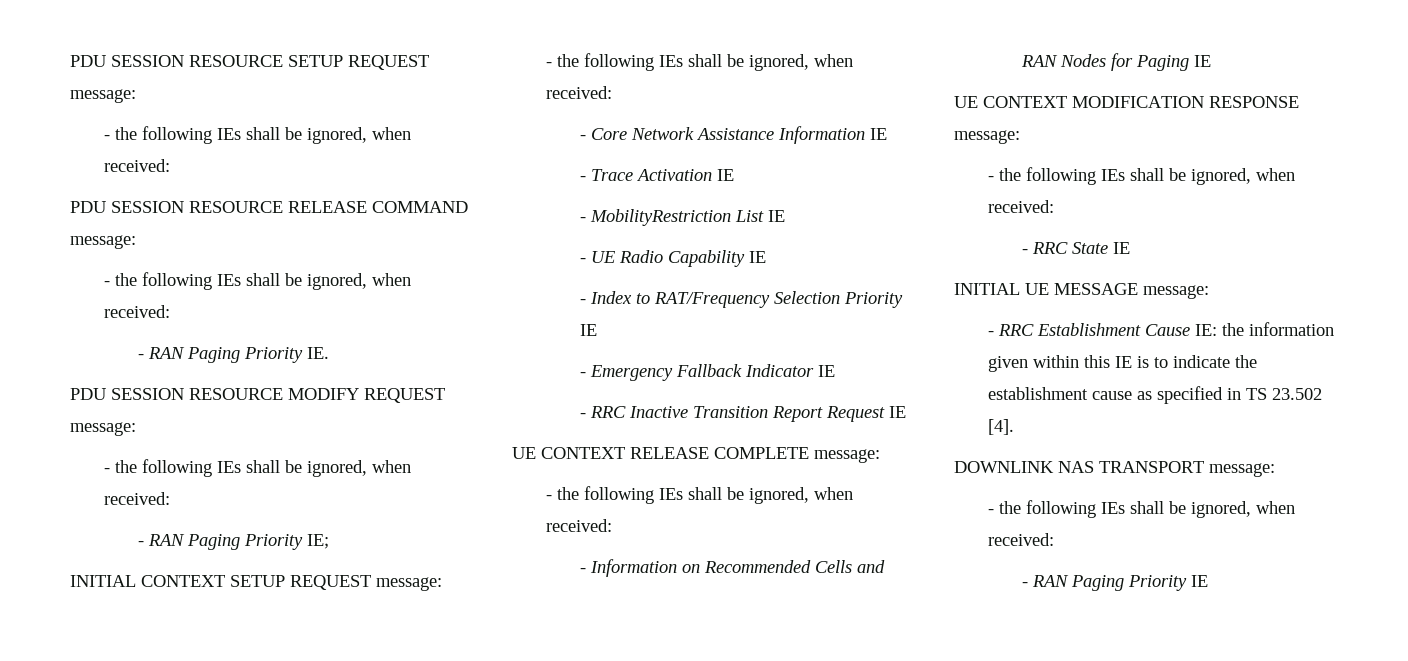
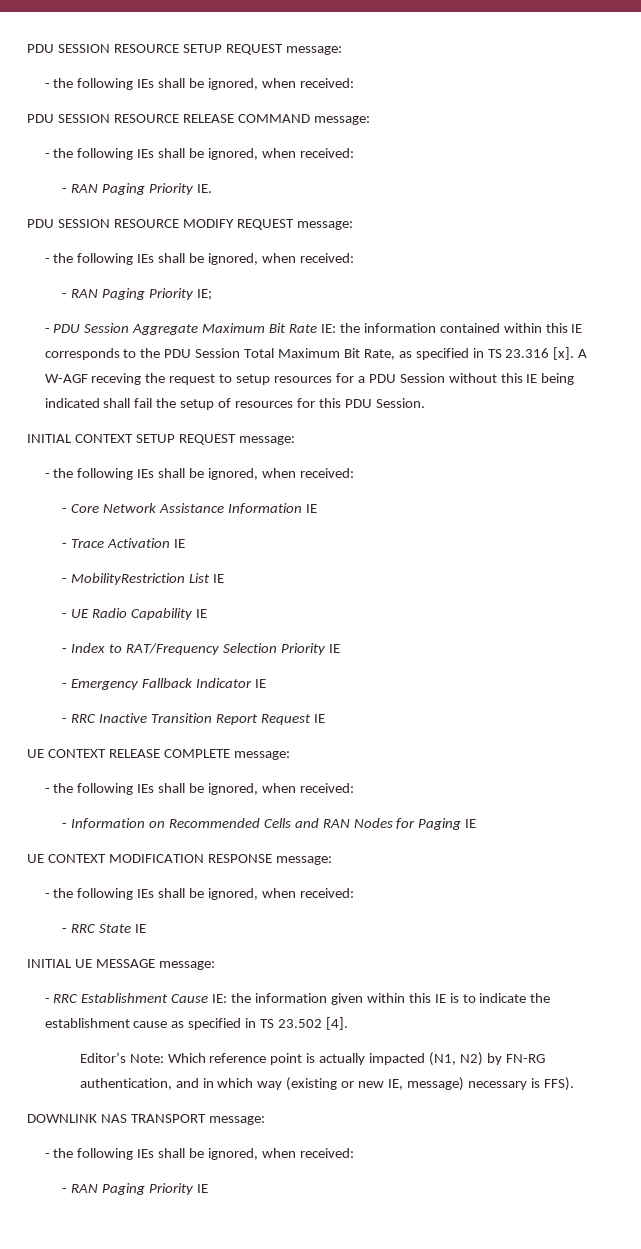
+ - PDU Session Aggregate Maximum Bit Rate IE: the information contained within this IE corresponds to the PDU Session Total Maximum Bit Rate, as specified in TS 23.316 [x]. A W-AGF receving the request to setup resources for a PDU Session without this IE being indicated shall fail the setup of resources for this PDU Session.
+ Editor’s Note: Which reference point is actually impacted (N1, N2) by FN-RG authentication, and in which way (existing or new IE, message) necessary is FFS).

